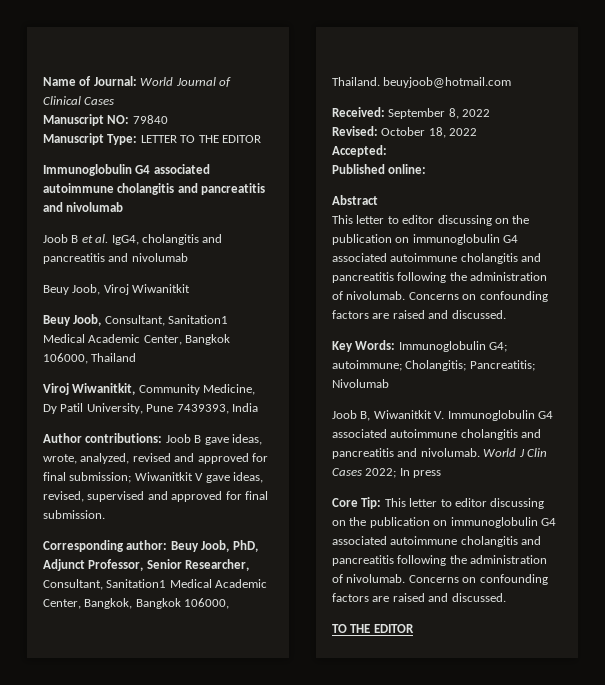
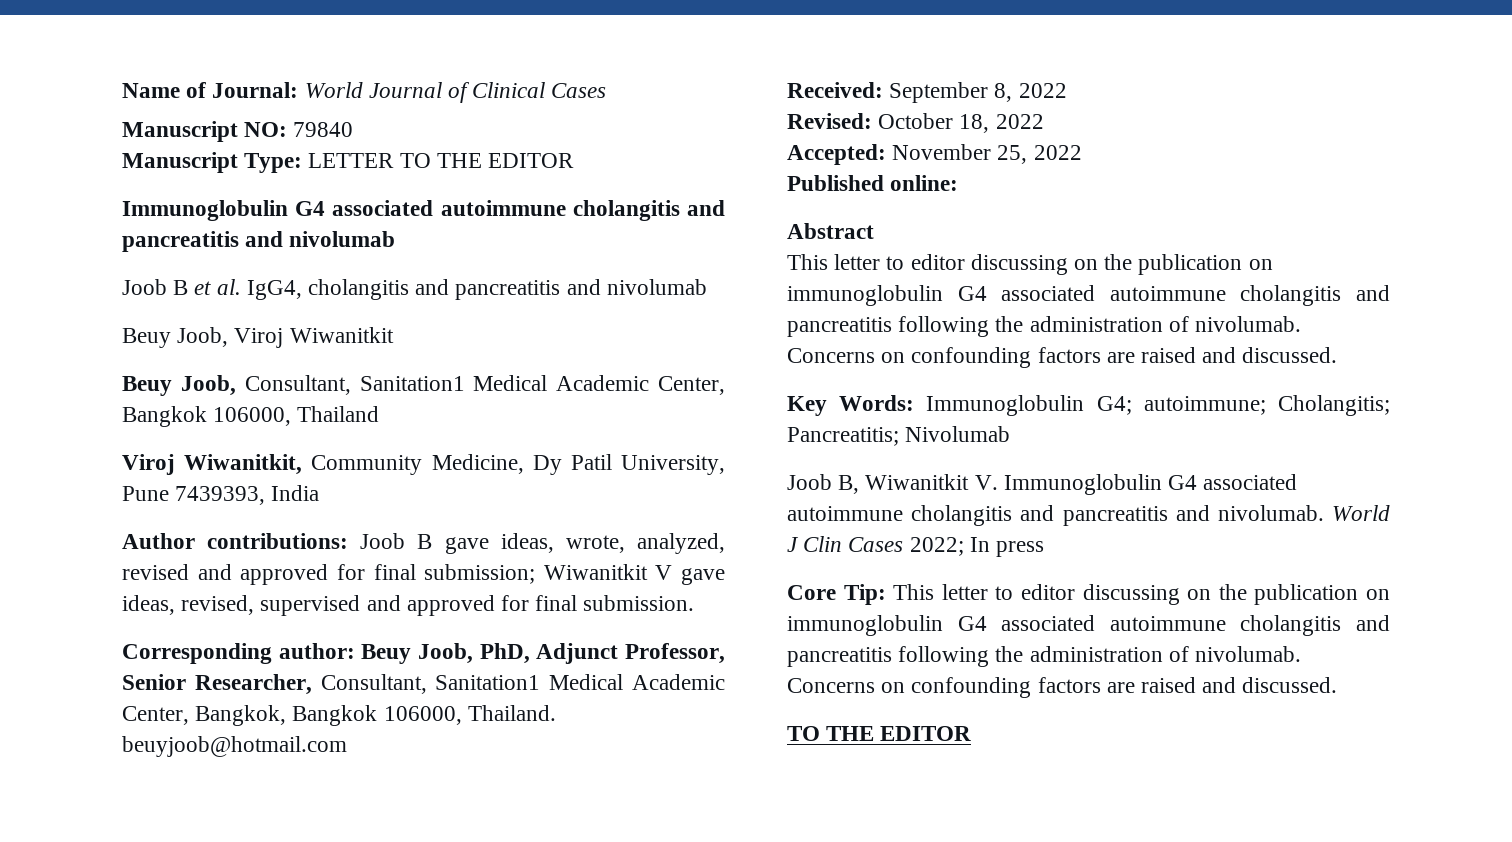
- Accepted:
+ Accepted: November 25, 2022

